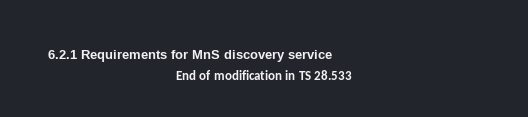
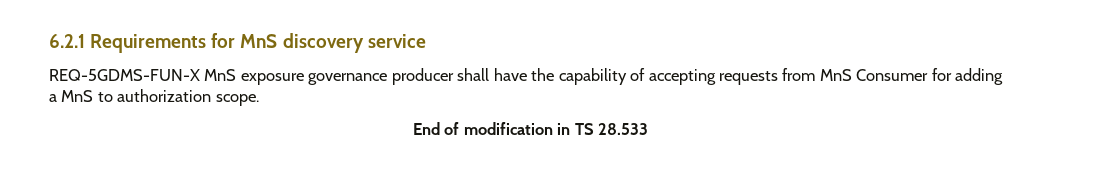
+ REQ-5GDMS-FUN-X MnS exposure governance producer shall have the capability of accepting requests from MnS Consumer for adding a MnS to authorization scope.

